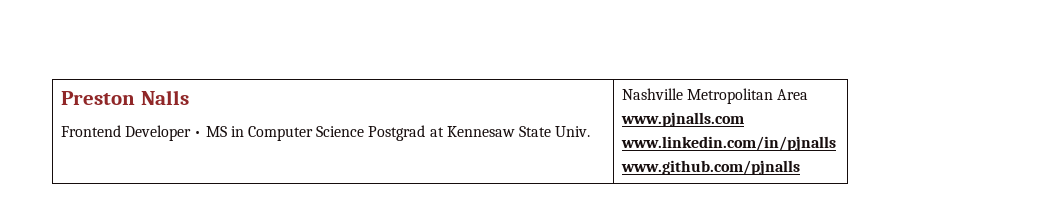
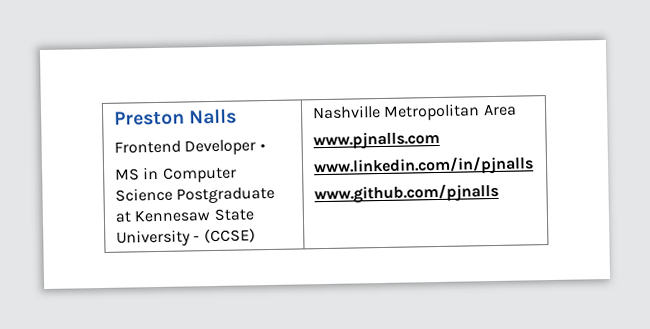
  Preston Nalls
- Frontend Developer • MS in Computer Science Postgrad at Kennesaw State Univ. | Nashville Metropolitan Area
+ Frontend Developer •
+ MS in Computer Science Postgraduate at Kennesaw State University - (CCSE) | Nashville Metropolitan Area

